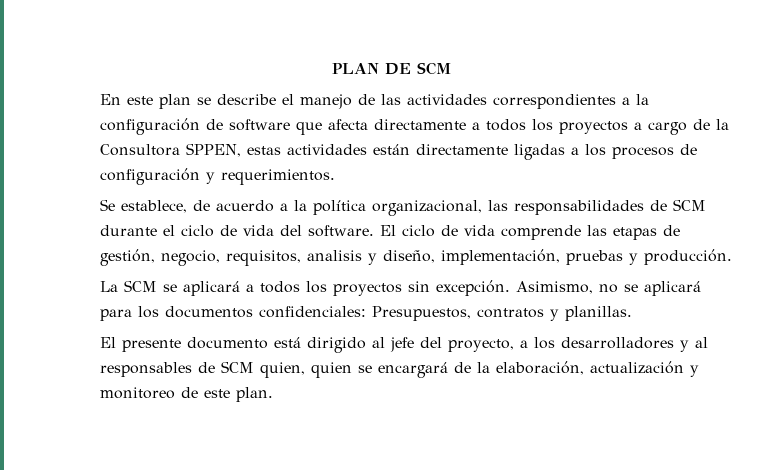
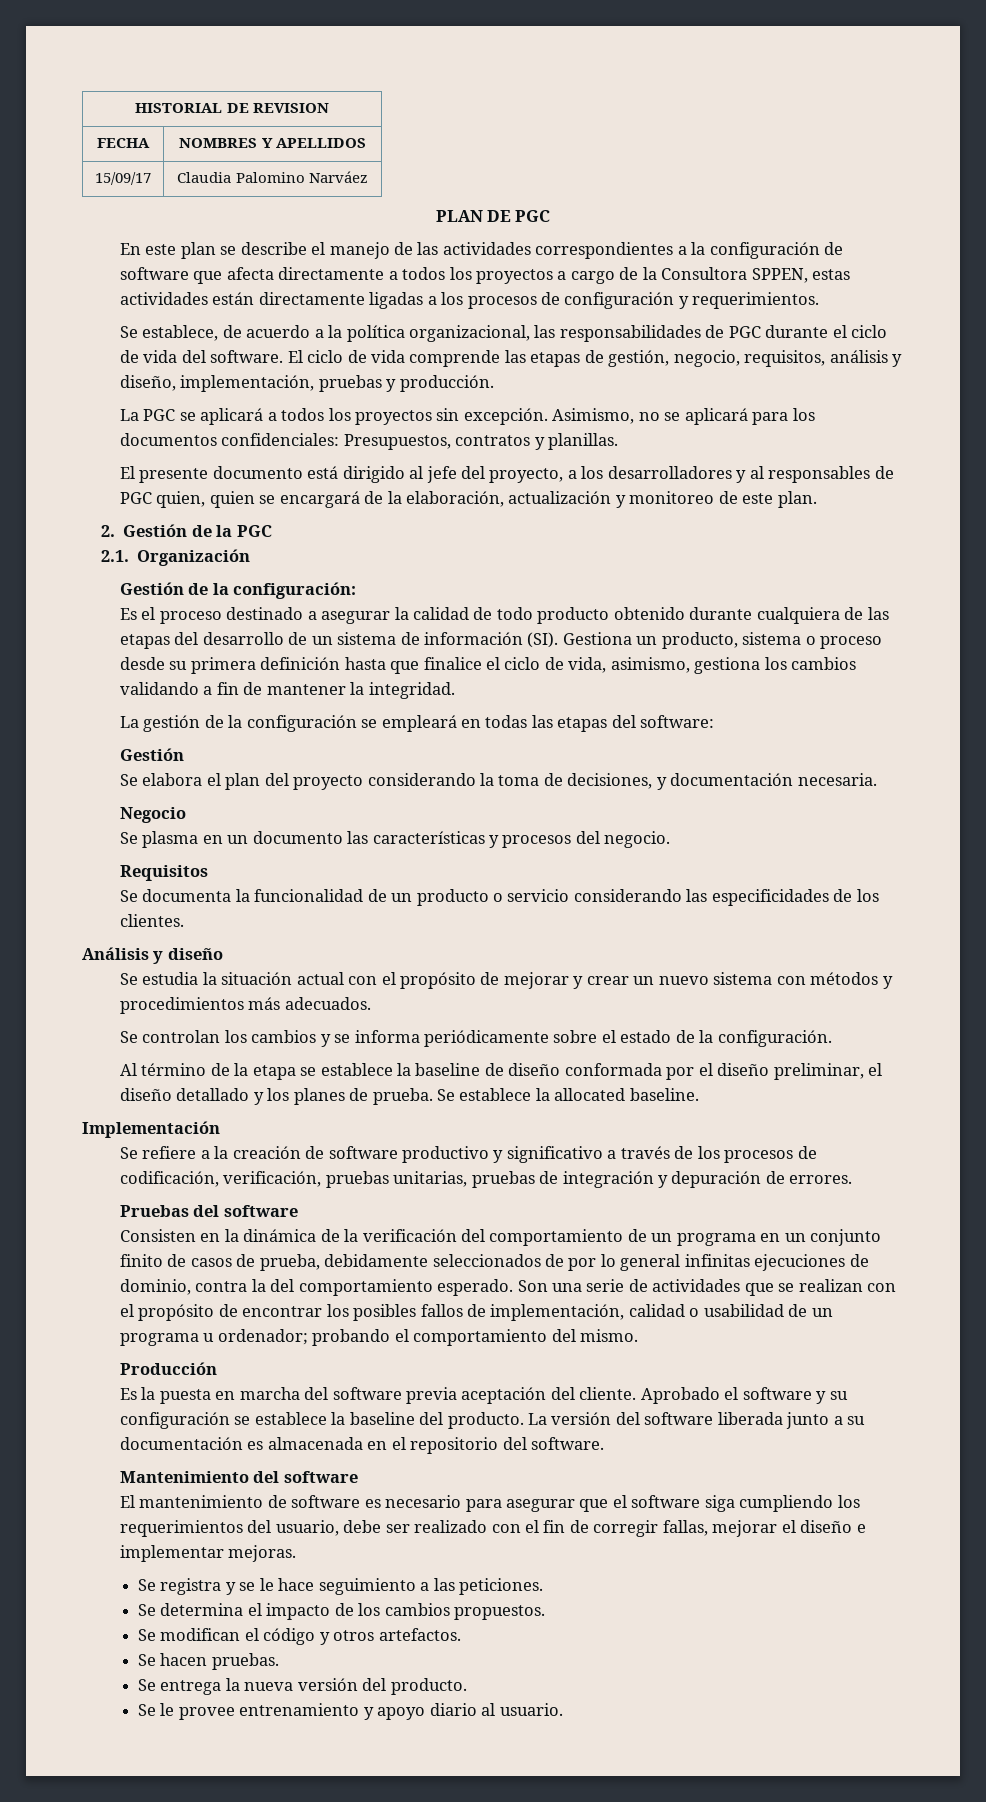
+ HISTORIAL DE REVISION
+ FECHA | NOMBRES Y APELLIDOS
+ 15/09/17 | Claudia Palomino Narváez
- PLAN DE SCM
+ PLAN DE PGC
- Se establece, de acuerdo a la política organizacional, las responsabilidades de SCM durante el ciclo de vida del software.
+ Se establece, de acuerdo a la política organizacional, las responsabilidades de PGC durante el ciclo de vida del software.
- El ciclo de vida comprende las etapas de gestión, negocio, requisitos, analisis y diseño, implementación, pruebas y producción.
+ El ciclo de vida comprende las etapas de gestión, negocio, requisitos, análisis y diseño, implementación, pruebas y producción.
- La SCM se aplicará a todos los proyectos sin excepción.
+ La PGC se aplicará a todos los proyectos sin excepción.
- El presente documento está dirigido al jefe del proyecto, a los desarrolladores y al responsables de SCM quien, quien se encargará de la elaboración, actualización y monitoreo de este plan.
+ El presente documento está dirigido al jefe del proyecto, a los desarrolladores y al responsables de PGC quien, quien se encargará de la elaboración, actualización y monitoreo de este plan.
+ 2. Gestión de la PGC
+ 2.1. Organización
+ Gestión de la configuración:
+ Es el proceso destinado a asegurar la calidad de todo producto obtenido durante cualquiera de las etapas del desarrollo de un sistema de información (SI). Gestiona un producto, sistema o proceso desde su primera definición hasta que finalice el ciclo de vida, asimismo, gestiona los cambios validando a fin de mantener la integridad.
+ La gestión de la configuración se empleará en todas las etapas del software:
+ Gestión
+ Se elabora el plan del proyecto considerando la toma de decisiones, y documentación necesaria.
+ Negocio
+ Se plasma en un documento las características y procesos del negocio.
+ Requisitos
+ Se documenta la funcionalidad de un producto o servicio considerando las especificidades de los clientes.
+ Análisis y diseño
+ Se estudia la situación actual con el propósito de mejorar y crear un nuevo sistema con métodos y procedimientos más adecuados.
+ Se controlan los cambios y se informa periódicamente sobre el estado de la configuración.
+ Al término de la etapa se establece la baseline de diseño conformada por el diseño preliminar, el diseño detallado y los planes de prueba. Se establece la allocated baseline.
+ Implementación
+ Se refiere a la creación de software productivo y significativo a través de los procesos de codificación, verificación, pruebas unitarias, pruebas de integración y depuración de errores.
+ Pruebas del software
+ Consisten en la dinámica de la verificación del comportamiento de un programa en un conjunto finito de casos de prueba, debidamente seleccionados de por lo general infinitas ejecuciones de dominio, contra la del comportamiento esperado. Son una serie de actividades que se realizan con el propósito de encontrar los posibles fallos de implementación, calidad o usabilidad de un programa u ordenador; probando el comportamiento del mismo.
+ Producción
+ Es la puesta en marcha del software previa aceptación del cliente. Aprobado el software y su configuración se establece la baseline del producto. La versión del software liberada junto a su documentación es almacenada en el repositorio del software.
+ Mantenimiento del software
+ El mantenimiento de software es necesario para asegurar que el software siga cumpliendo los requerimientos del usuario, debe ser realizado con el fin de corregir fallas, mejorar el diseño e implementar mejoras.
+ Se registra y se le hace seguimiento a las peticiones.
+ Se determina el impacto de los cambios propuestos.
+ Se modifican el código y otros artefactos.
+ Se hacen pruebas.
+ Se entrega la nueva versión del producto.
+ Se le provee entrenamiento y apoyo diario al usuario.

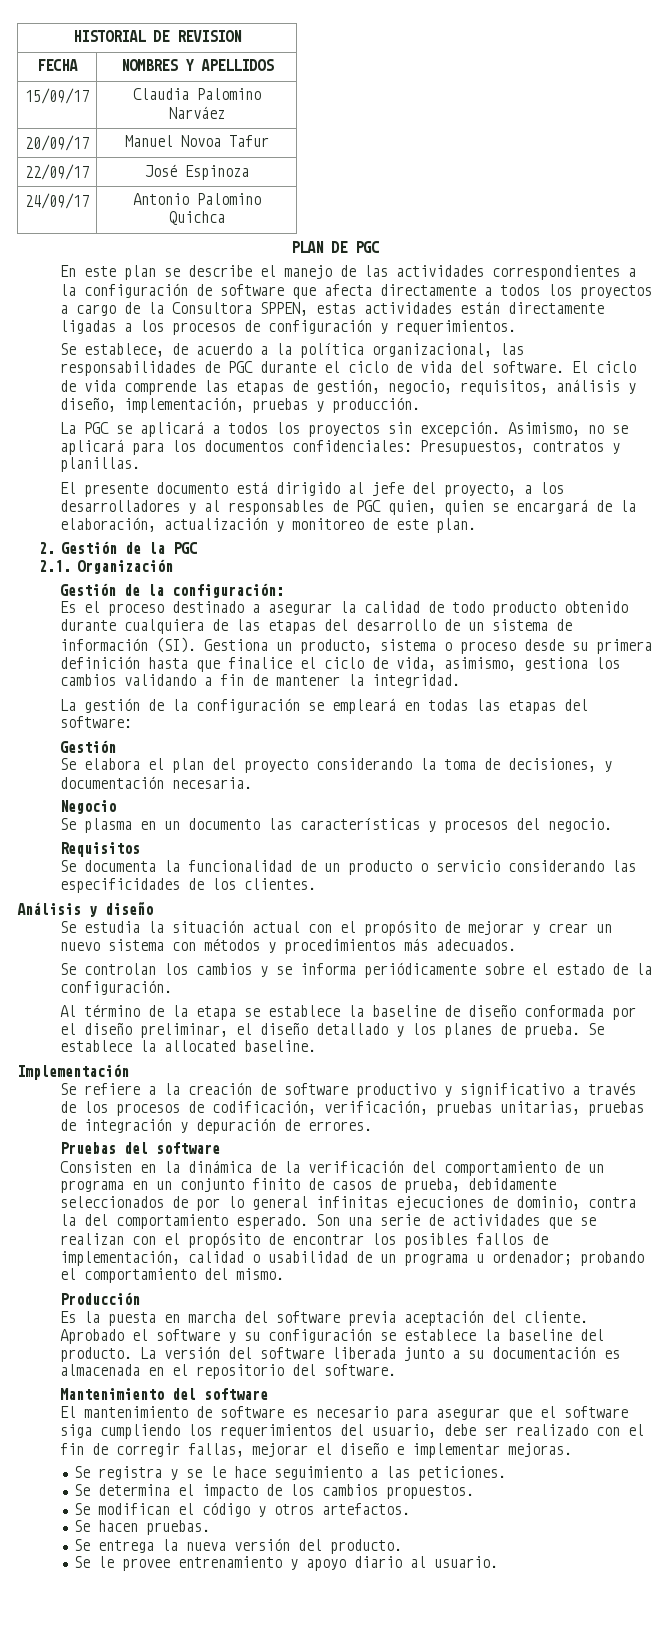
+ 20/09/17 | Manuel Novoa Tafur
+ 22/09/17 | José Espinoza
+ 24/09/17 | Antonio Palomino Quichca

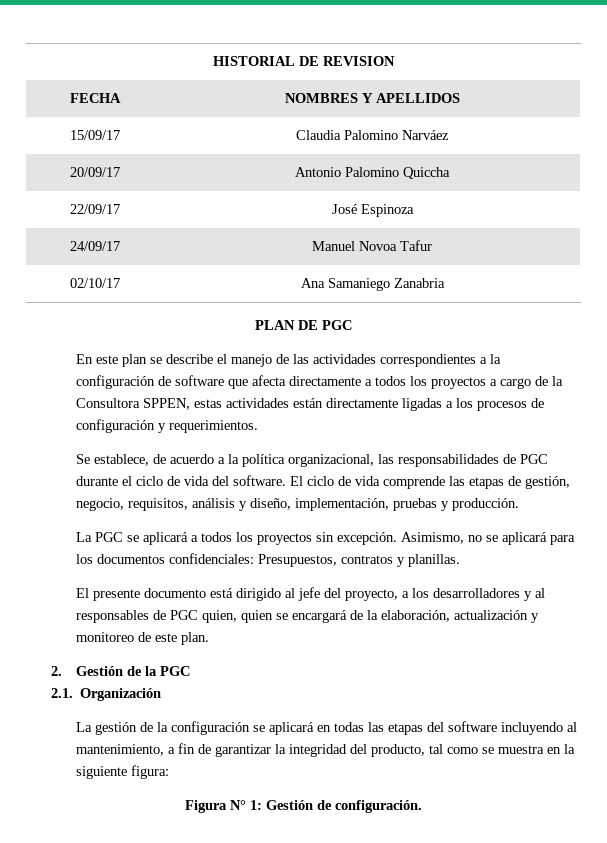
- 20/09/17 | Manuel Novoa Tafur
+ 20/09/17 | Antonio Palomino Quiccha
- 24/09/17 | Antonio Palomino Quichca
+ 24/09/17 | Manuel Novoa Tafur
+ 02/10/17 | Ana Samaniego Zanabria
- Gestión de la configuración:
- Es el proceso destinado a asegurar la calidad de todo producto obtenido durante cualquiera de las etapas del desarrollo de un sistema de información (SI). Gestiona un producto, sistema o proceso desde su primera definición hasta que finalice el ciclo de vida, asimismo, gestiona los cambios validando a fin de mantener la integridad.
- La gestión de la configuración se empleará en todas las etapas del software:
- Gestión
- Se elabora el plan del proyecto considerando la toma de decisiones, y documentación necesaria.
- Negocio
- Se plasma en un documento las características y procesos del negocio.
- Requisitos
- Se documenta la funcionalidad de un producto o servicio considerando las especificidades de los clientes.
- Análisis y diseño
- Se estudia la situación actual con el propósito de mejorar y crear un nuevo sistema con métodos y procedimientos más adecuados.
- Se controlan los cambios y se informa periódicamente sobre el estado de la configuración.
- Al término de la etapa se establece la baseline de diseño conformada por el diseño preliminar, el diseño detallado y los planes de prueba. Se establece la allocated baseline.
- Implementación
- Se refiere a la creación de software productivo y significativo a través de los procesos de codificación, verificación, pruebas unitarias, pruebas de integración y depuración de errores.
- Pruebas del software
- Consisten en la dinámica de la verificación del comportamiento de un programa en un conjunto finito de casos de prueba, debidamente seleccionados de por lo general infinitas ejecuciones de dominio, contra la del comportamiento esperado. Son una serie de actividades que se realizan con el propósito de encontrar los posibles fallos de implementación, calidad o usabilidad de un programa u ordenador; probando el comportamiento del mismo.
- Producción
- Es la puesta en marcha del software previa aceptación del cliente. Aprobado el software y su configuración se establece la baseline del producto. La versión del software liberada junto a su documentación es almacenada en el repositorio del software.
- Mantenimiento del software
- El mantenimiento de software es necesario para asegurar que el software siga cumpliendo los requerimientos del usuario, debe ser realizado con el fin de corregir fallas, mejorar el diseño e implementar mejoras.
- Se registra y se le hace seguimiento a las peticiones.
- Se determina el impacto de los cambios propuestos.
- Se modifican el código y otros artefactos.
- Se hacen pruebas.
- Se entrega la nueva versión del producto.
- Se le provee entrenamiento y apoyo diario al usuario.
+ La gestión de la configuración se aplicará en todas las etapas del software incluyendo al mantenimiento, a fin de garantizar la integridad del producto, tal como se muestra en la siguiente figura:
+ Figura N° 1: Gestión de configuración.

